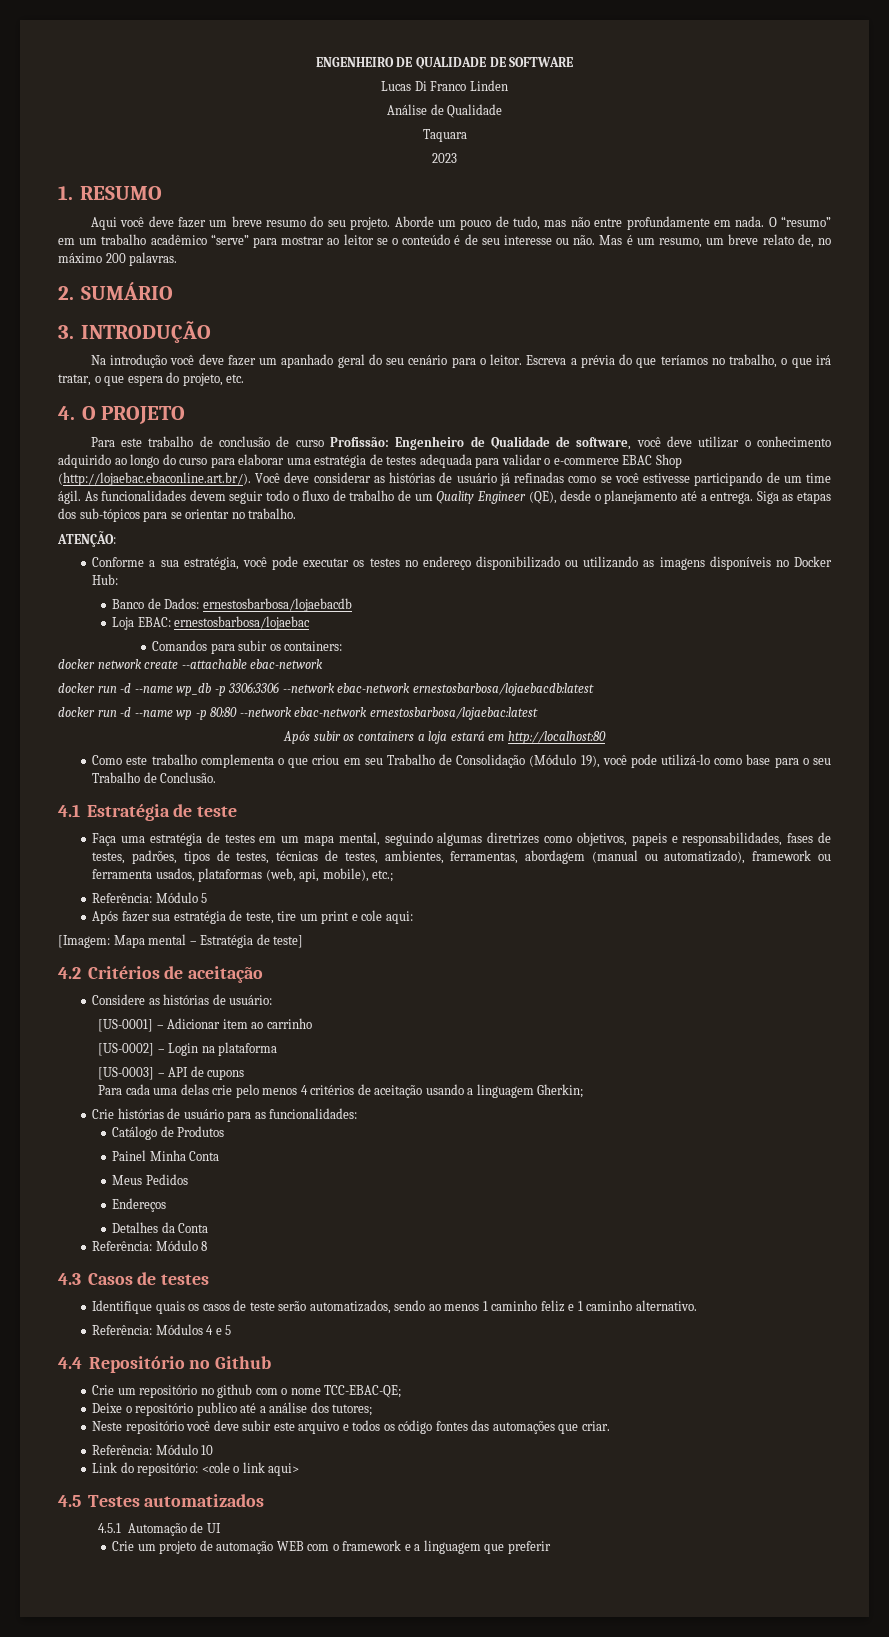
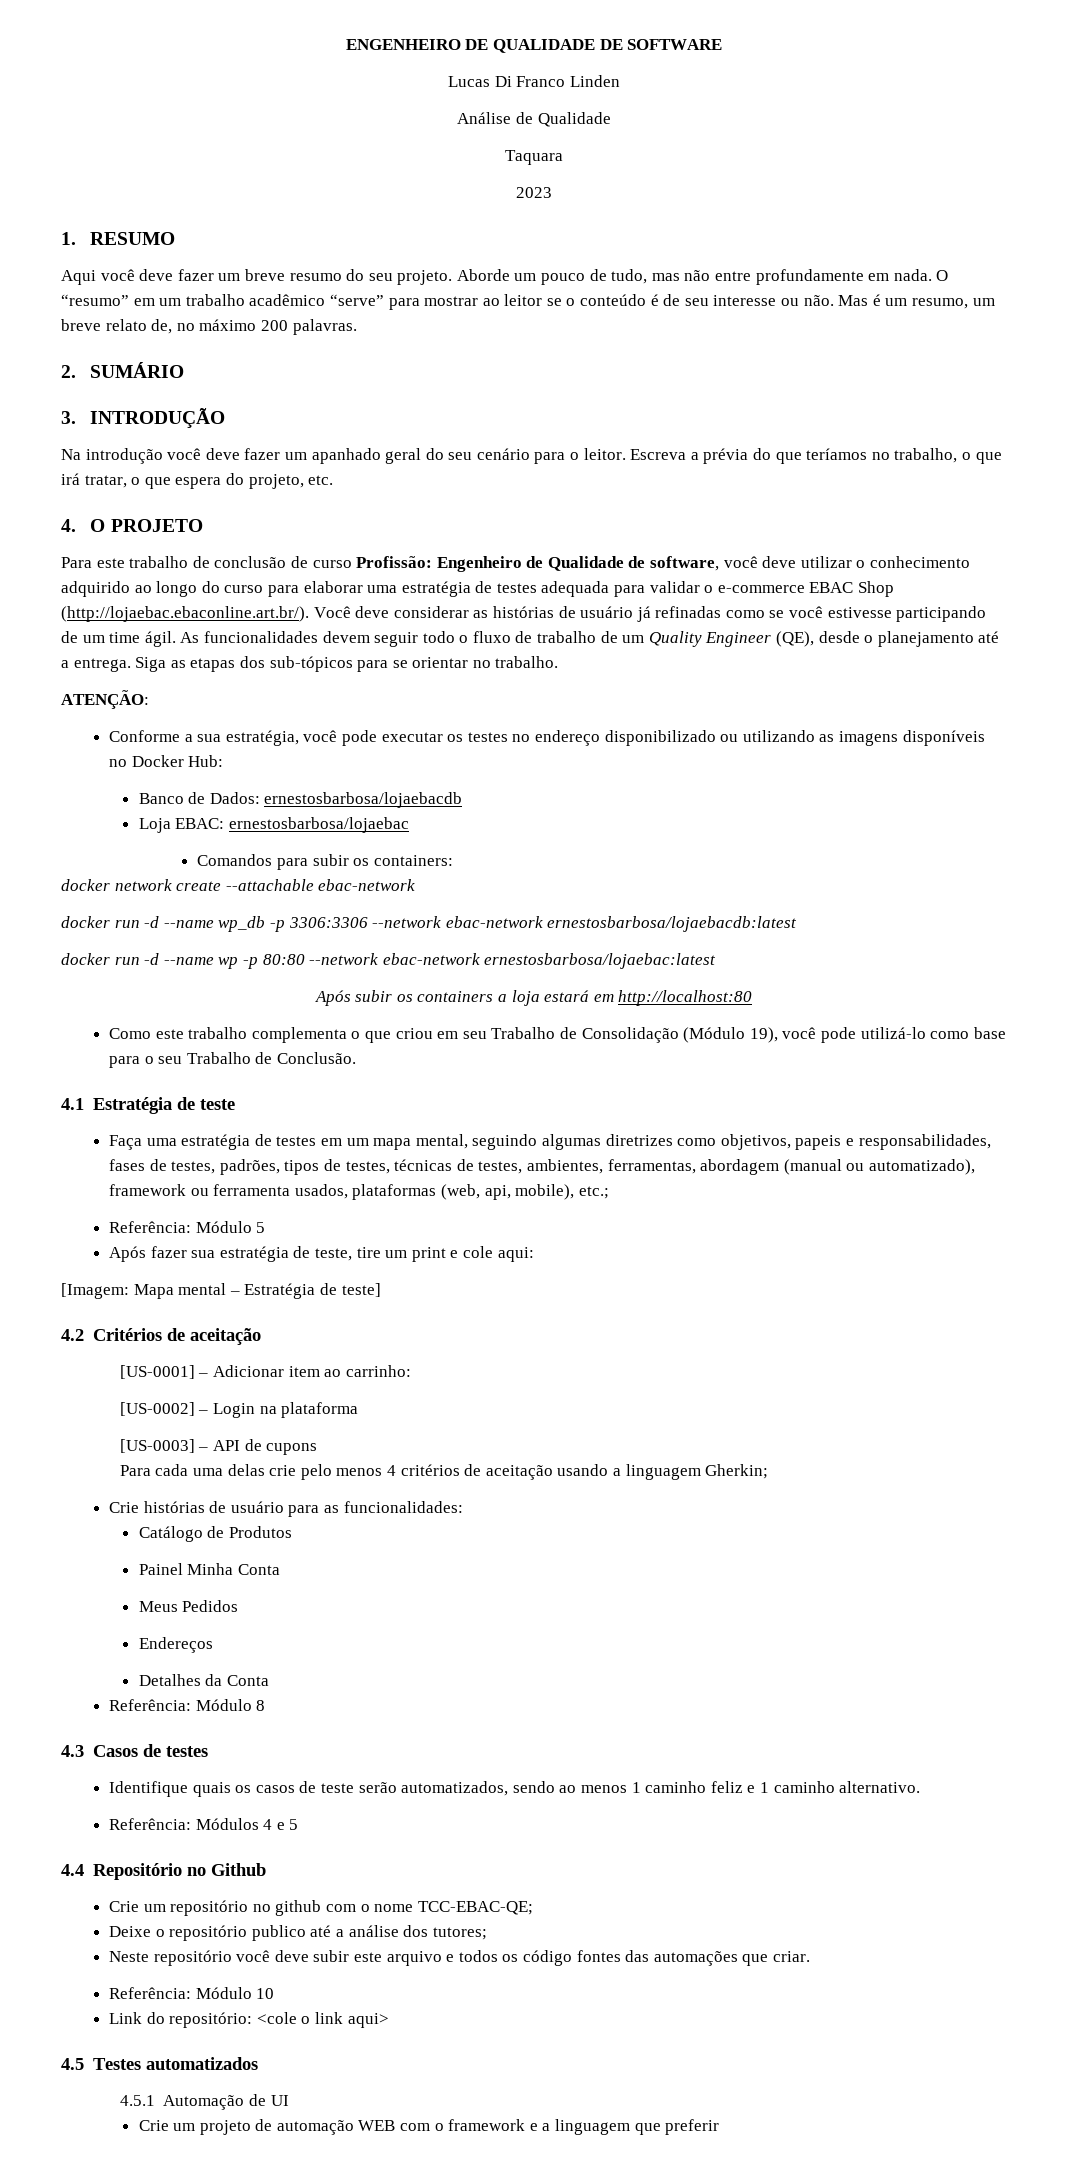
- Considere as histórias de usuário:
- [US-0001] – Adicionar item ao carrinho
+ [US-0001] – Adicionar item ao carrinho:

